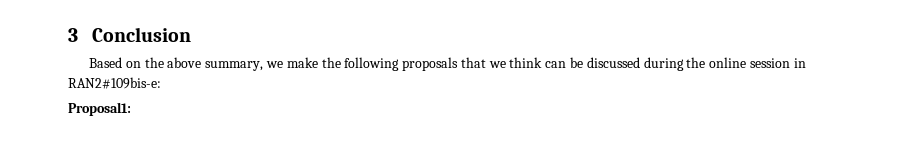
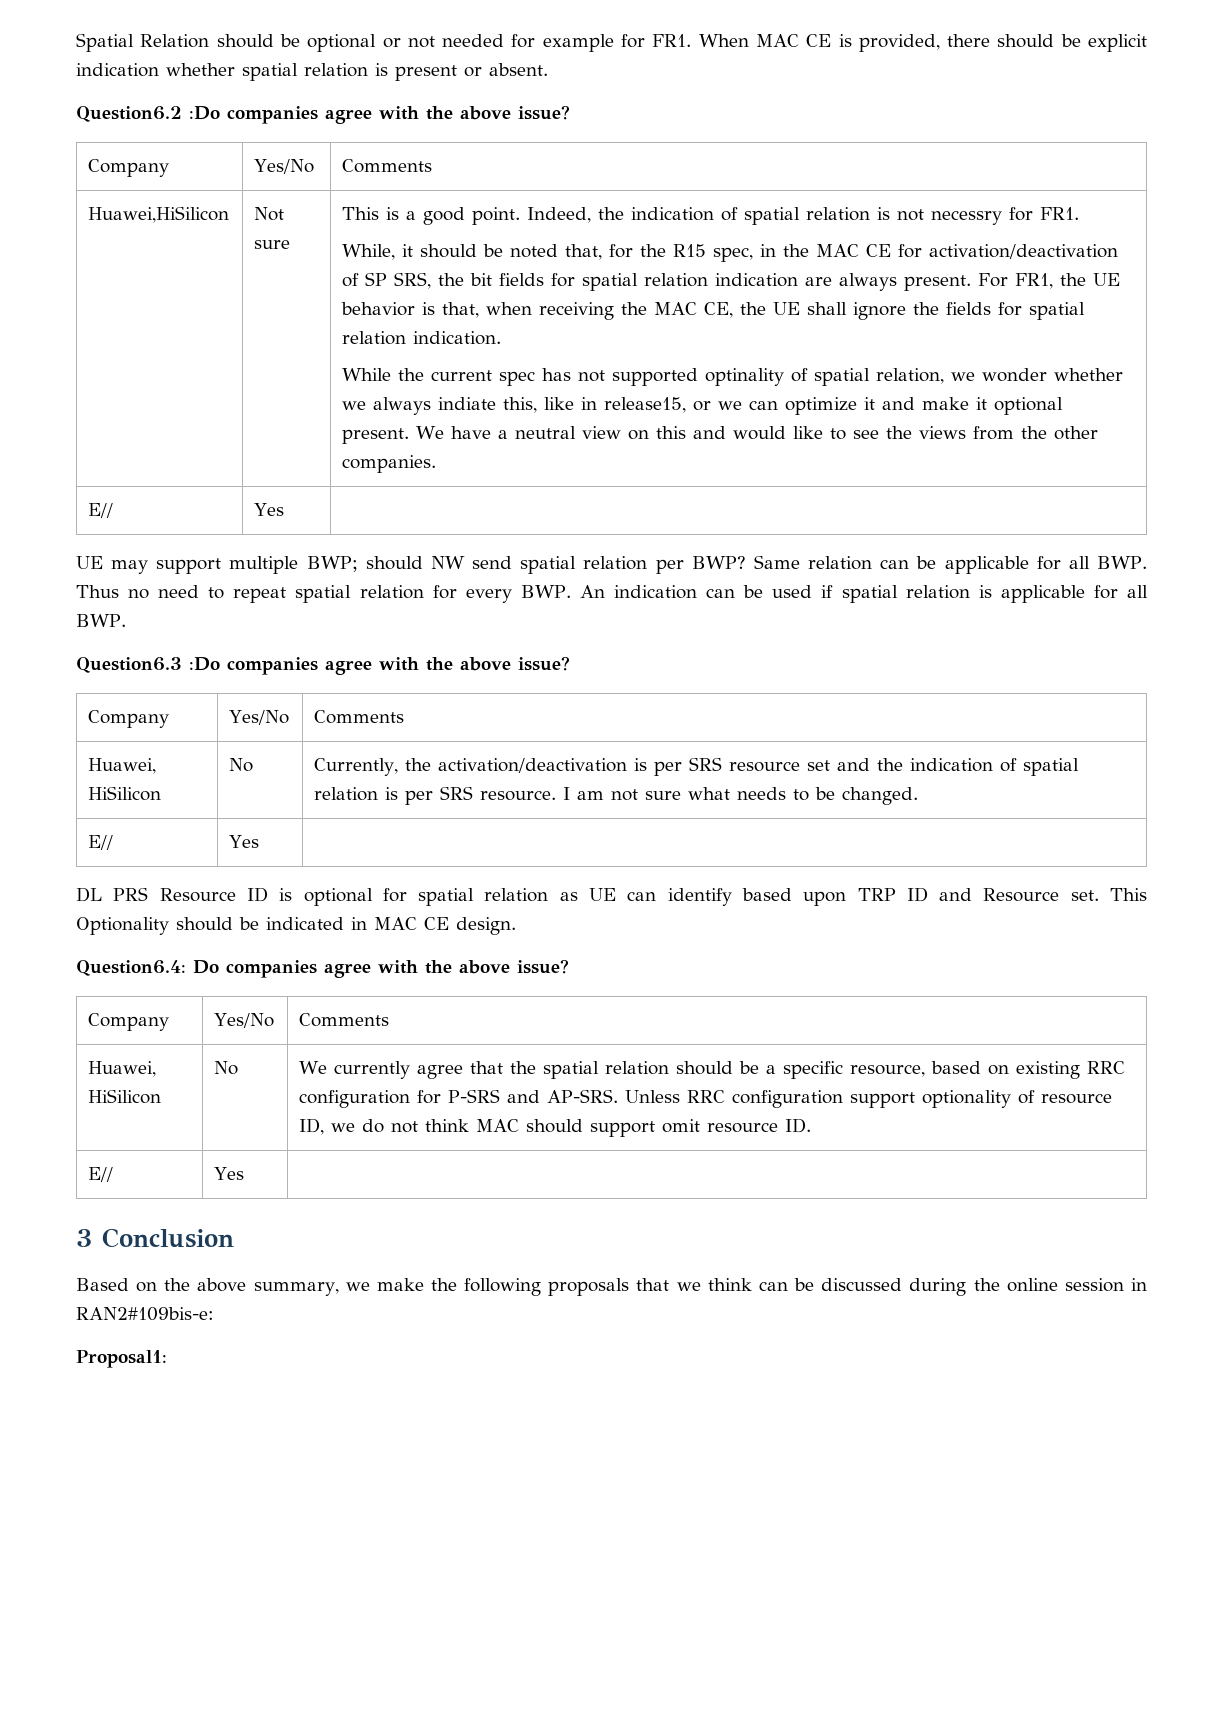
+ Spatial Relation should be optional or not needed for example for FR1. When MAC CE is provided, there should be explicit indication whether spatial relation is present or absent.
+ Question6.2 :Do companies agree with the above issue?
+ Company | Yes/No | Comments
+ Huawei,HiSilicon | Not sure | This is a good point. Indeed, the indication of spatial relation is not necessry for FR1.
+ While, it should be noted that, for the R15 spec, in the MAC CE for activation/deactivation of SP SRS, the bit fields for spatial relation indication are always present. For FR1, the UE behavior is that, when receiving the MAC CE, the UE shall ignore the fields for spatial relation indication.
+ While the current spec has not supported optinality of spatial relation, we wonder whether we always indiate this, like in release15, or we can optimize it and make it optional present. We have a neutral view on this and would like to see the views from the other companies.
+ E// | Yes |
+ UE may support multiple BWP; should NW send spatial relation per BWP? Same relation can be applicable for all BWP. Thus no need to repeat spatial relation for every BWP. An indication can be used if spatial relation is applicable for all BWP.
+ Question6.3 :Do companies agree with the above issue?
+ Company | Yes/No | Comments
+ Huawei, HiSilicon | No | Currently, the activation/deactivation is per SRS resource set and the indication of spatial relation is per SRS resource. I am not sure what needs to be changed.
+ E// | Yes |
+ DL PRS Resource ID is optional for spatial relation as UE can identify based upon TRP ID and Resource set. This Optionality should be indicated in MAC CE design.
+ Question6.4: Do companies agree with the above issue?
+ Company | Yes/No | Comments
+ Huawei, HiSilicon | No | We currently agree that the spatial relation should be a specific resource, based on existing RRC configuration for P-SRS and AP-SRS. Unless RRC configuration support optionality of resource ID, we do not think MAC should support omit resource ID.
+ E// | Yes |

